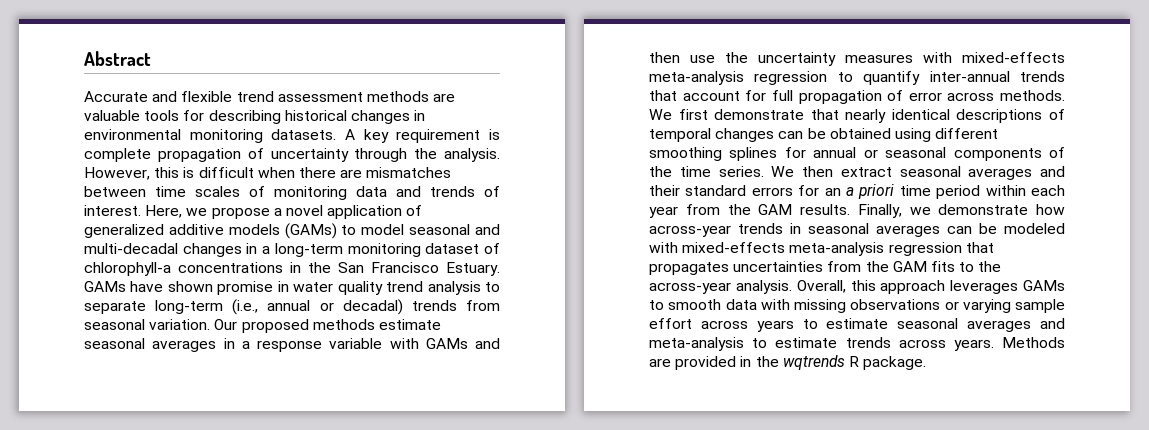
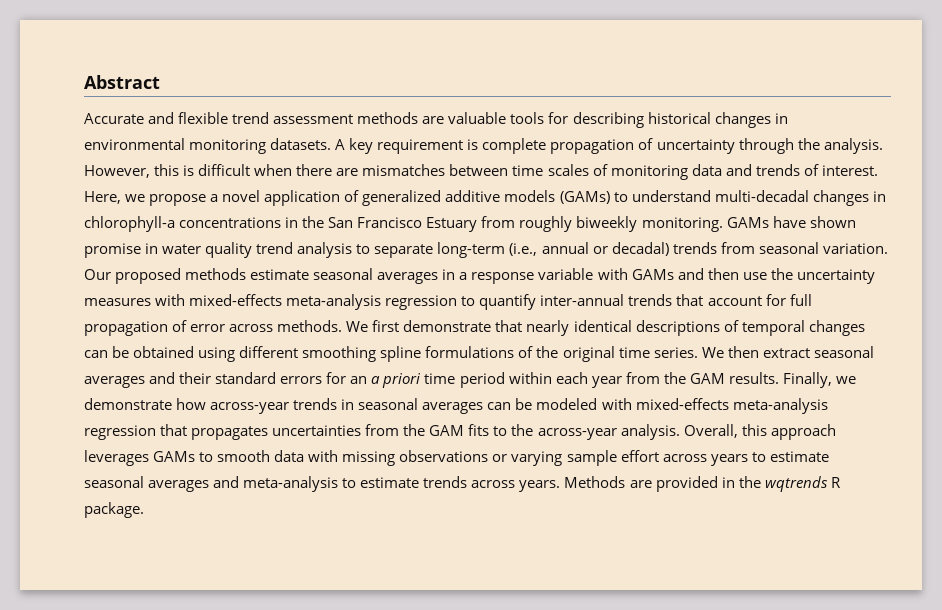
- Here, we propose a novel application of generalized additive models (GAMs) to model seasonal and multi-decadal changes in a long-term monitoring dataset of chlorophyll-a concentrations in the San Francisco Estuary.
+ Here, we propose a novel application of generalized additive models (GAMs) to understand multi-decadal changes in chlorophyll-a concentrations in the San Francisco Estuary from roughly biweekly monitoring.
- We first demonstrate that nearly identical descriptions of temporal changes can be obtained using different smoothing splines for annual or seasonal components of the time series.
+ We first demonstrate that nearly identical descriptions of temporal changes can be obtained using different smoothing spline formulations of the original time series.

